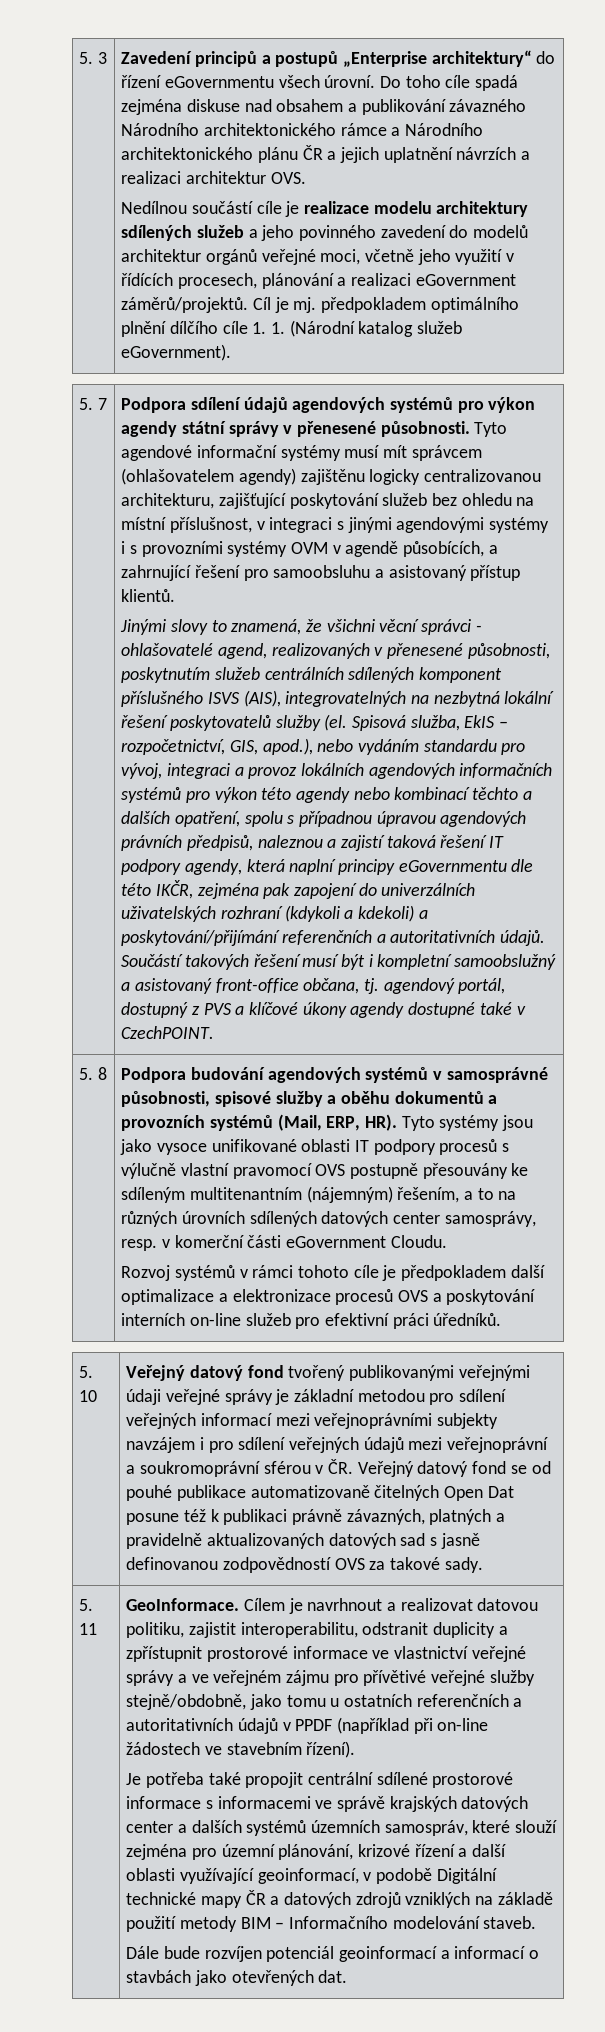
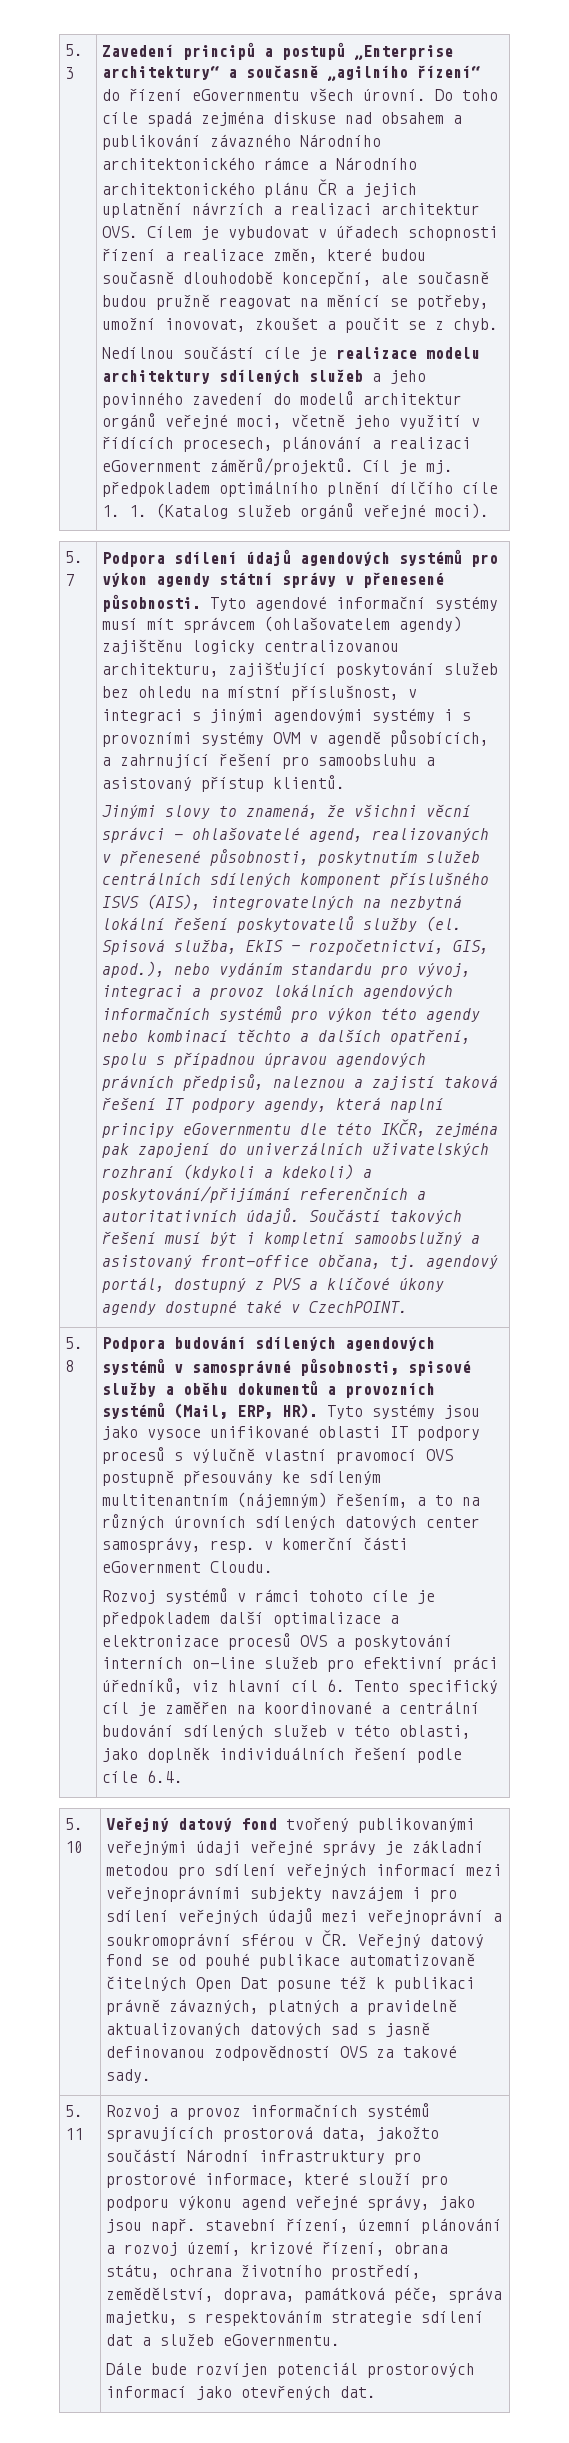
- Zavedení principů a postupů „Enterprise architektury“ do řízení eGovernmentu všech úrovní.
+ Zavedení principů a postupů „Enterprise architektury“ a současně „agilního řízení“ do řízení eGovernmentu všech úrovní.
- Do toho cíle spadá zejména diskuse nad obsahem a publikování závazného Národního architektonického rámce a Národního architektonického plánu ČR a jejich uplatnění návrzích a realizaci architektur OVS.
+ Do toho cíle spadá zejména diskuse nad obsahem a publikování závazného Národního architektonického rámce a Národního architektonického plánu ČR a jejich uplatnění návrzích a realizaci architektur OVS. Cílem je vybudovat v úřadech schopnosti řízení a realizace změn, které budou současně dlouhodobě koncepční, ale současně budou pružně reagovat na měnící se potřeby, umožní inovovat, zkoušet a poučit se z chyb.
- Cíl je mj. předpokladem optimálního plnění dílčího cíle 1. 1. (Národní katalog služeb eGovernment).
+ Cíl je mj. předpokladem optimálního plnění dílčího cíle 1. 1. (Katalog služeb orgánů veřejné moci).
- Podpora budování agendových systémů v samosprávné působnosti, spisové služby a oběhu dokumentů a provozních systémů (Mail, ERP, HR). Tyto systémy jsou jako vysoce unifikované oblasti IT podpory procesů s výlučně vlastní pravomocí OVS postupně přesouvány ke sdíleným multitenantním (nájemným) řešením, a to na různých úrovních sdílených datových center samosprávy, resp. v komerční části eGovernment Cloudu.
+ Podpora budování sdílených agendových systémů v samosprávné působnosti, spisové služby a oběhu dokumentů a provozních systémů (Mail, ERP, HR). Tyto systémy jsou jako vysoce unifikované oblasti IT podpory procesů s výlučně vlastní pravomocí OVS postupně přesouvány ke sdíleným multitenantním (nájemným) řešením, a to na různých úrovních sdílených datových center samosprávy, resp. v komerční části eGovernment Cloudu.
- Rozvoj systémů v rámci tohoto cíle je předpokladem další optimalizace a elektronizace procesů OVS a poskytování interních on-line služeb pro efektivní práci úředníků.
+ Rozvoj systémů v rámci tohoto cíle je předpokladem další optimalizace a elektronizace procesů OVS a poskytování interních on-line služeb pro efektivní práci úředníků, viz hlavní cíl 6. Tento specifický cíl je zaměřen na koordinované a centrální budování sdílených služeb v této oblasti, jako doplněk individuálních řešení podle cíle 6.4.
- GeoInformace. Cílem je navrhnout a realizovat datovou politiku, zajistit interoperabilitu, odstranit duplicity a zpřístupnit prostorové informace ve vlastnictví veřejné správy a ve veřejném zájmu pro přívětivé veřejné služby stejně/obdobně, jako tomu u ostatních referenčních a autoritativních údajů v PPDF (například při on-line žádostech ve stavebním řízení).
- Je potřeba také propojit centrální sdílené prostorové informace s informacemi ve správě krajských datových center a dalších systémů územních samospráv, které slouží zejména pro územní plánování, krizové řízení a další oblasti využívající geoinformací, v podobě Digitální technické mapy ČR a datových zdrojů vzniklých na základě použití metody BIM – Informačního modelování staveb.
+ Rozvoj a provoz informačních systémů spravujících prostorová data, jakožto součástí Národní infrastruktury pro prostorové informace, které slouží pro podporu výkonu agend veřejné správy, jako jsou např. stavební řízení, územní plánování a rozvoj území, krizové řízení, obrana státu, ochrana životního prostředí, zemědělství, doprava, památková péče, správa majetku, s respektováním strategie sdílení dat a služeb eGovernmentu.
- Dále bude rozvíjen potenciál geoinformací a informací o stavbách jako otevřených dat.
+ Dále bude rozvíjen potenciál prostorových informací jako otevřených dat.

